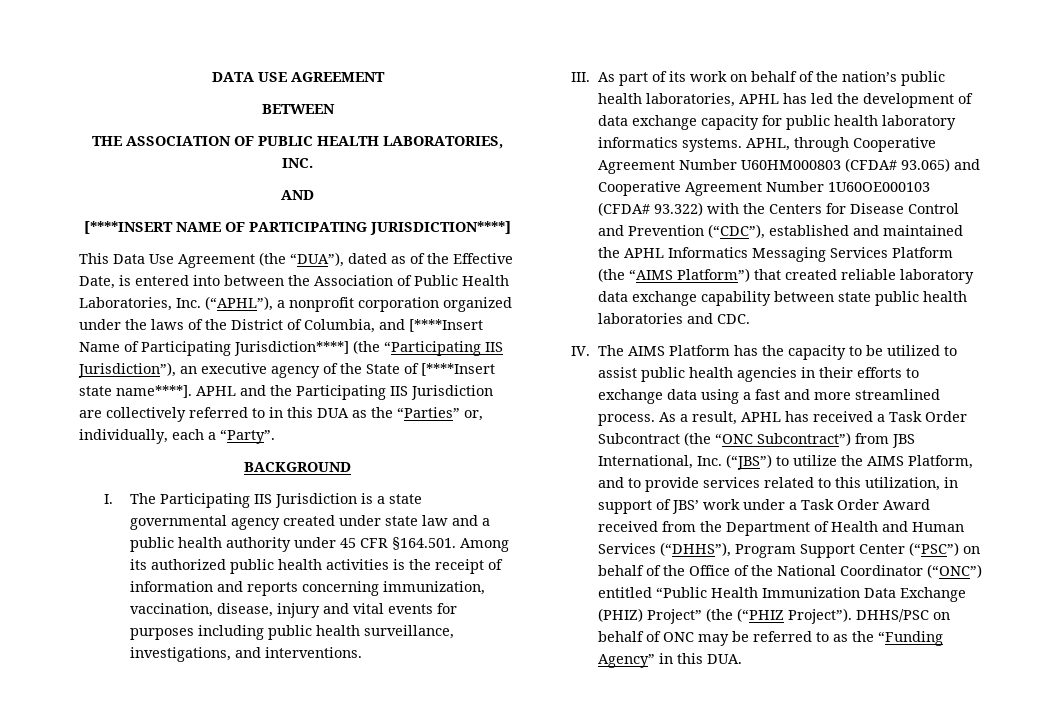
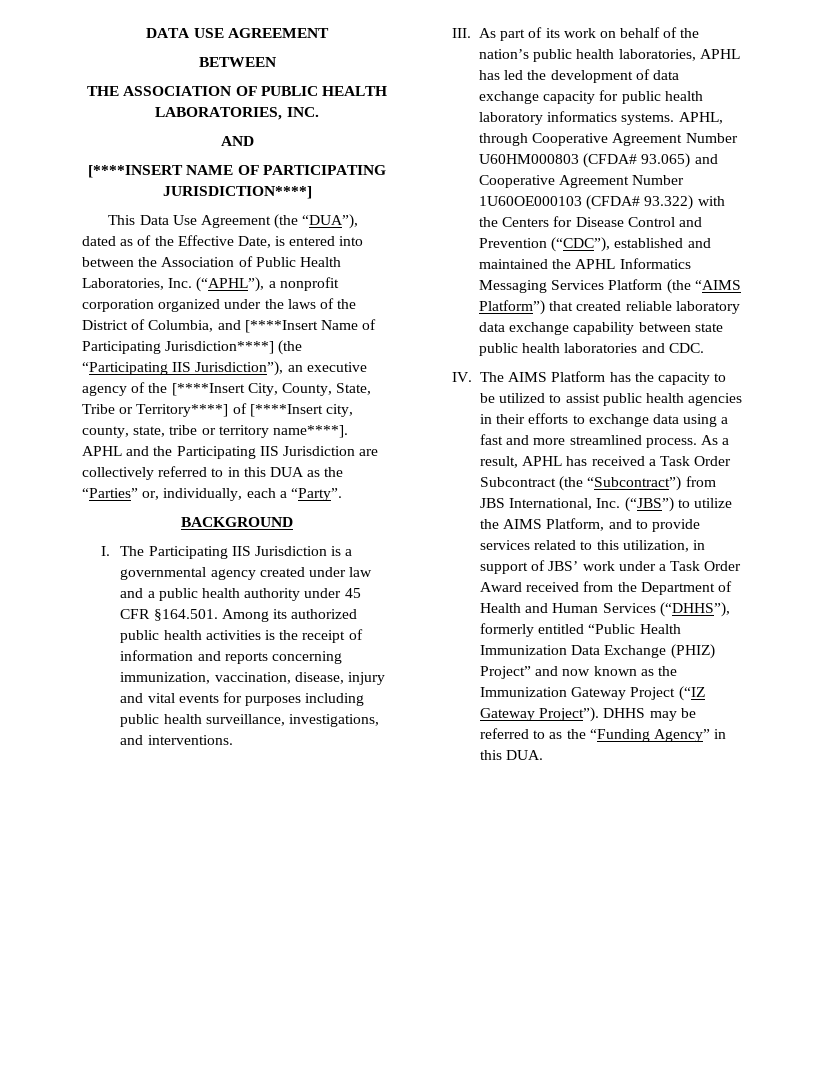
- This Data Use Agreement (the “DUA”), dated as of the Effective Date, is entered into between the Association of Public Health Laboratories, Inc. (“APHL”), a nonprofit corporation organized under the laws of the District of Columbia, and [****Insert Name of Participating Jurisdiction****] (the “Participating IIS Jurisdiction”), an executive agency of the State of [****Insert state name****].
+ This Data Use Agreement (the “DUA”), dated as of the Effective Date, is entered into between the Association of Public Health Laboratories, Inc. (“APHL”), a nonprofit corporation organized under the laws of the District of Columbia, and [****Insert Name of Participating Jurisdiction****] (the “Participating IIS Jurisdiction”), an executive agency of the [****Insert City, County, State, Tribe or Territory****] of [****Insert city, county, state, tribe or territory name****].
- I. The Participating IIS Jurisdiction is a state governmental agency created under state law and a public health authority under 45 CFR §164.501. Among its authorized public health activities is the receipt of information and reports concerning immunization, vaccination, disease, injury and vital events for purposes including public health surveillance, investigations, and interventions.
+ I. The Participating IIS Jurisdiction is a governmental agency created under law and a public health authority under 45 CFR §164.501. Among its authorized public health activities is the receipt of information and reports concerning immunization, vaccination, disease, injury and vital events for purposes including public health surveillance, investigations, and interventions.
- As a result, APHL has received a Task Order Subcontract (the “ONC Subcontract”) from JBS International, Inc. (“JBS”) to utilize the AIMS Platform, and to provide services related to this utilization, in support of JBS’ work under a Task Order Award received from the Department of Health and Human Services (“DHHS”), Program Support Center (“PSC”) on behalf of the Office of the National Coordinator (“ONC”) entitled “Public Health Immunization Data Exchange (PHIZ) Project” (the (“PHIZ Project”). DHHS/PSC on behalf of ONC may be referred to as the “Funding Agency” in this DUA.
+ As a result, APHL has received a Task Order Subcontract (the “Subcontract”) from JBS International, Inc. (“JBS”) to utilize the AIMS Platform, and to provide services related to this utilization, in support of JBS’ work under a Task Order Award received from the Department of Health and Human Services (“DHHS”), formerly entitled “Public Health Immunization Data Exchange (PHIZ) Project” and now known as the Immunization Gateway Project (“IZ Gateway Project”). DHHS may be referred to as the “Funding Agency” in this DUA.

